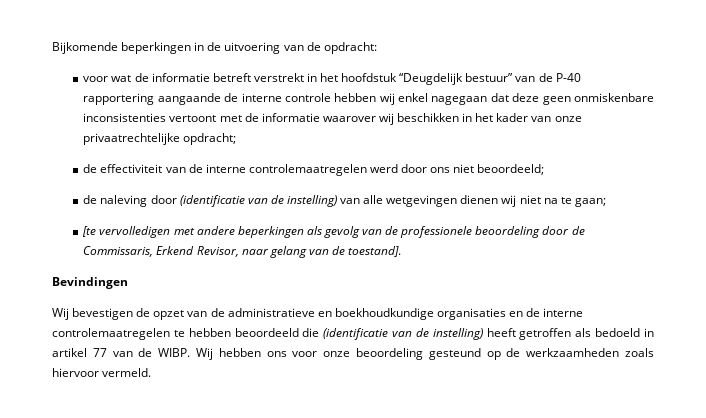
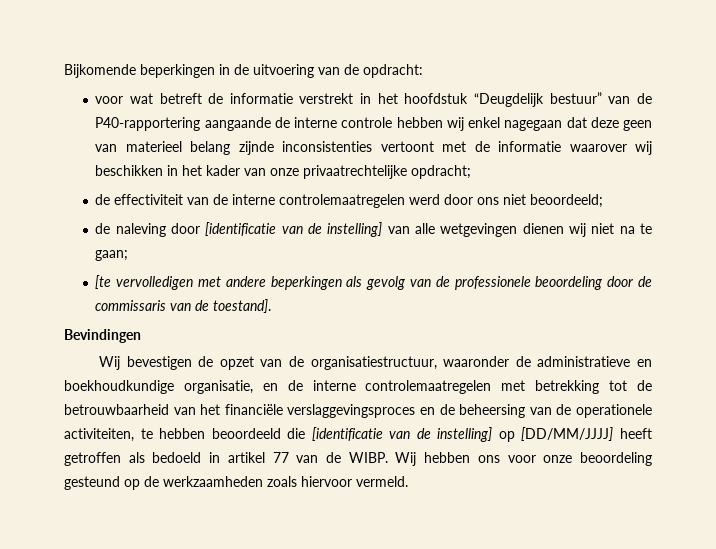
- voor wat de informatie betreft verstrekt in het hoofdstuk “Deugdelijk bestuur” van de P-40 rapportering aangaande de interne controle hebben wij enkel nagegaan dat deze geen onmiskenbare inconsistenties vertoont met de informatie waarover wij beschikken in het kader van onze privaatrechtelijke opdracht;
+ voor wat betreft de informatie verstrekt in het hoofdstuk “Deugdelijk bestuur” van de P40-rapportering aangaande de interne controle hebben wij enkel nagegaan dat deze geen van materieel belang zijnde inconsistenties vertoont met de informatie waarover wij beschikken in het kader van onze privaatrechtelijke opdracht;
- de naleving door (identificatie van de instelling) van alle wetgevingen dienen wij niet na te gaan;
+ de naleving door [identificatie van de instelling] van alle wetgevingen dienen wij niet na te gaan;
- [te vervolledigen met andere beperkingen als gevolg van de professionele beoordeling door de Commissaris, Erkend Revisor, naar gelang van de toestand].
+ [te vervolledigen met andere beperkingen als gevolg van de professionele beoordeling door de commissaris van de toestand].
- Wij bevestigen de opzet van de administratieve en boekhoudkundige organisaties en de interne controlemaatregelen te hebben beoordeeld die (identificatie van de instelling) heeft getroffen als bedoeld in artikel 77 van de WIBP.
+ Wij bevestigen de opzet van de organisatiestructuur, waaronder de administratieve en boekhoudkundige organisatie, en de interne controlemaatregelen met betrekking tot de betrouwbaarheid van het financiële verslaggevingsproces en de beheersing van de operationele activiteiten, te hebben beoordeeld die [identificatie van de instelling] op [DD/MM/JJJJ] heeft getroffen als bedoeld in artikel 77 van de WIBP.

